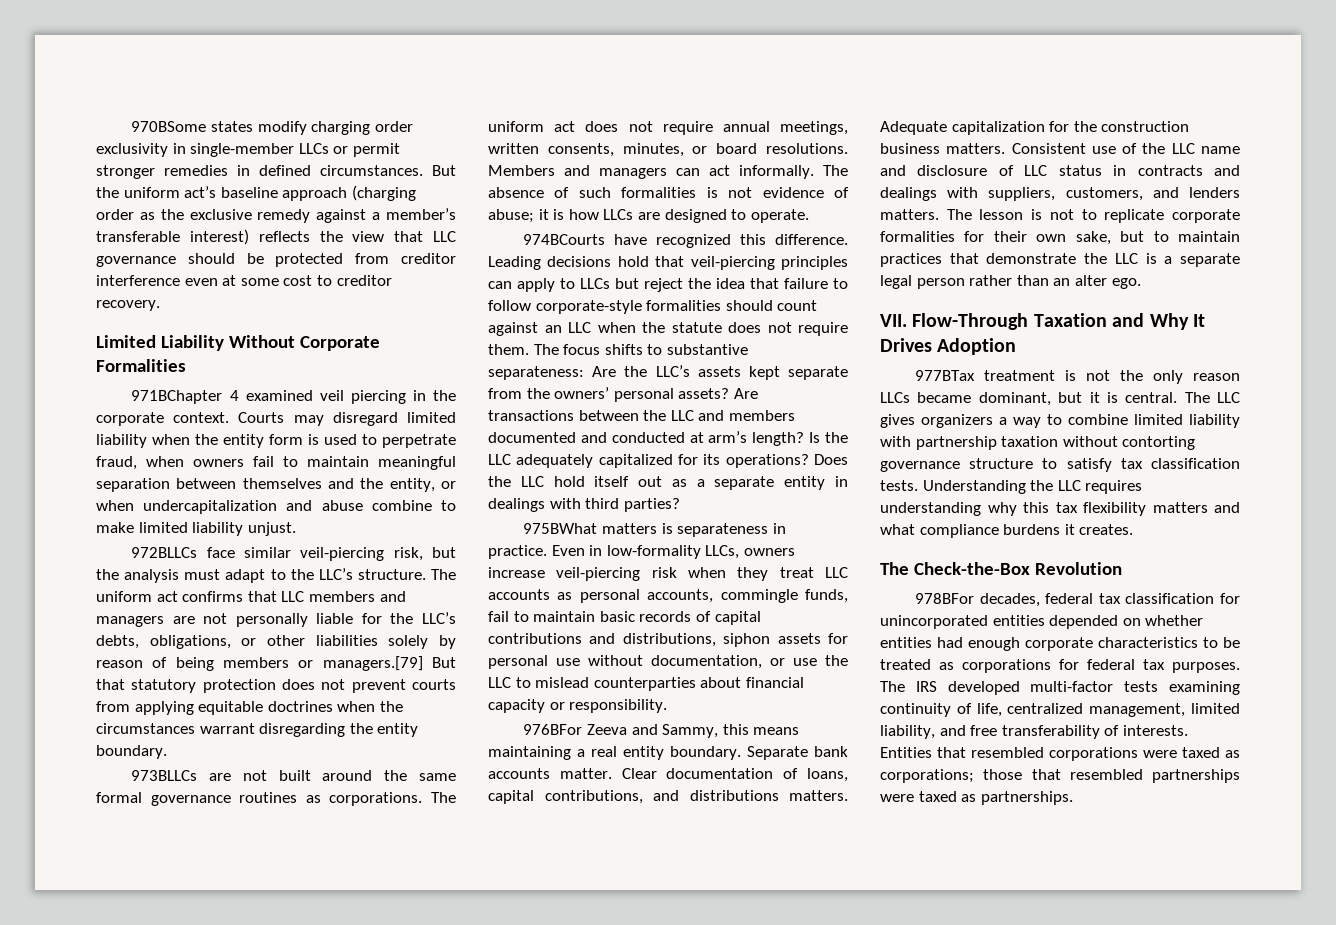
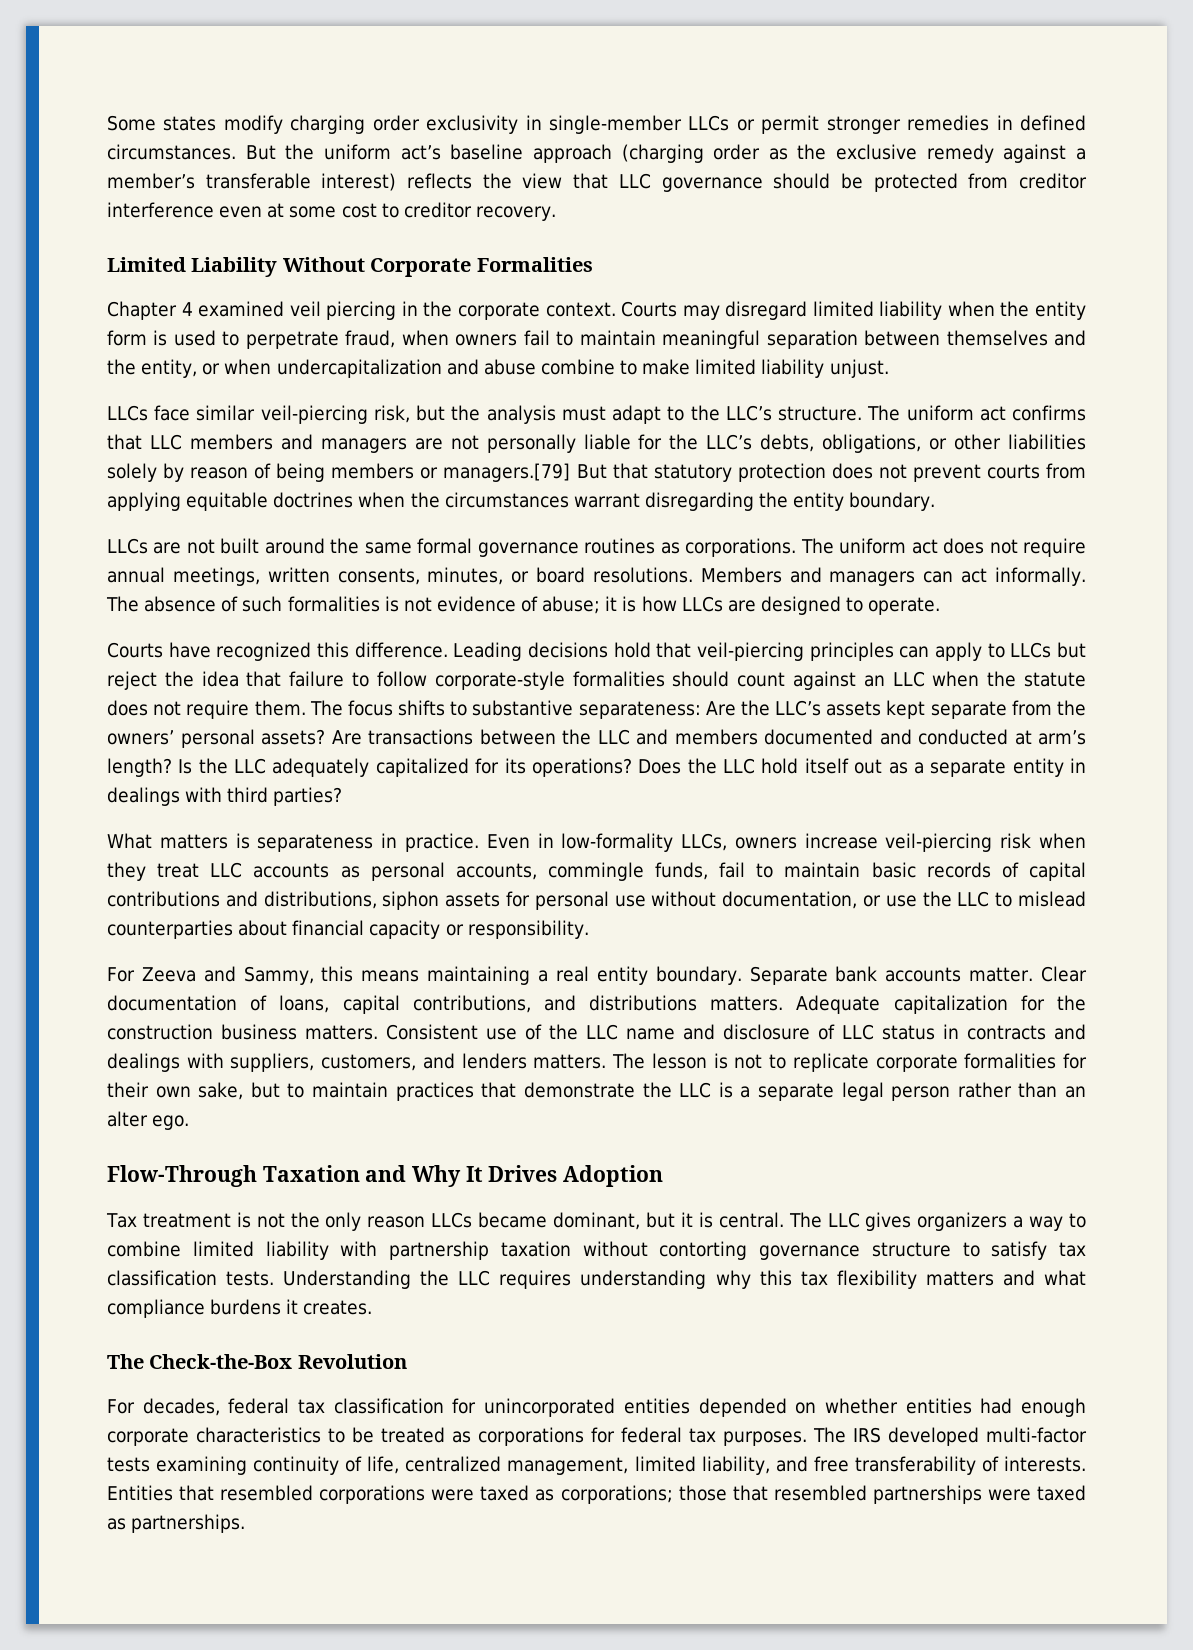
- 970BSome states modify charging order exclusivity in single-member LLCs or permit stronger remedies in defined circumstances.
+ Some states modify charging order exclusivity in single-member LLCs or permit stronger remedies in defined circumstances.
- 971BChapter 4 examined veil piercing in the corporate context.
+ Chapter 4 examined veil piercing in the corporate context.
- 972BLLCs face similar veil-piercing risk, but the analysis must adapt to the LLC’s structure.
+ LLCs face similar veil-piercing risk, but the analysis must adapt to the LLC’s structure.
- 973BLLCs are not built around the same formal governance routines as corporations.
+ LLCs are not built around the same formal governance routines as corporations.
- 974BCourts have recognized this difference.
+ Courts have recognized this difference.
- 975BWhat matters is separateness in practice.
+ What matters is separateness in practice.
- 976BFor Zeeva and Sammy, this means maintaining a real entity boundary.
+ For Zeeva and Sammy, this means maintaining a real entity boundary.
- VII. Flow-Through Taxation and Why It Drives Adoption
+ Flow-Through Taxation and Why It Drives Adoption
- 977BTax treatment is not the only reason LLCs became dominant, but it is central.
+ Tax treatment is not the only reason LLCs became dominant, but it is central.
- 978BFor decades, federal tax classification for unincorporated entities depended on whether entities had enough corporate characteristics to be treated as corporations for federal tax purposes.
+ For decades, federal tax classification for unincorporated entities depended on whether entities had enough corporate characteristics to be treated as corporations for federal tax purposes.

